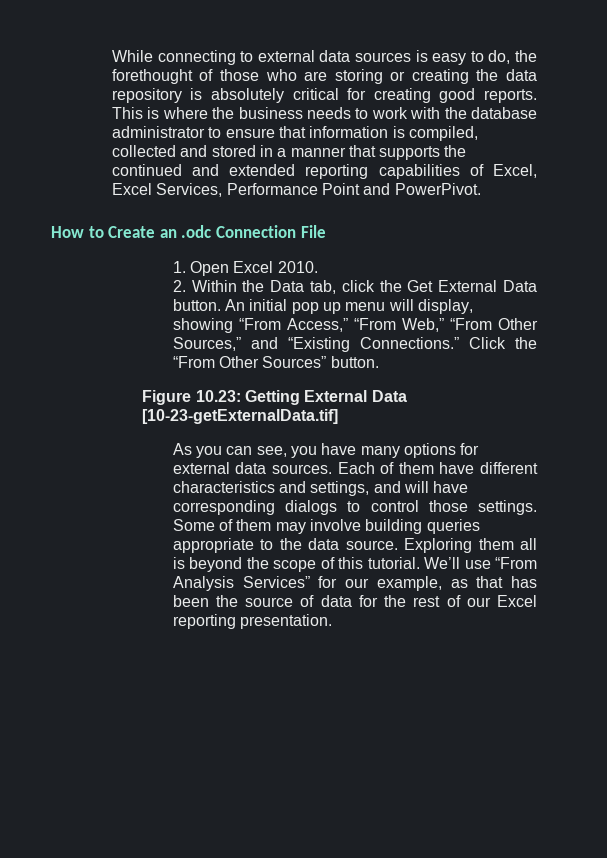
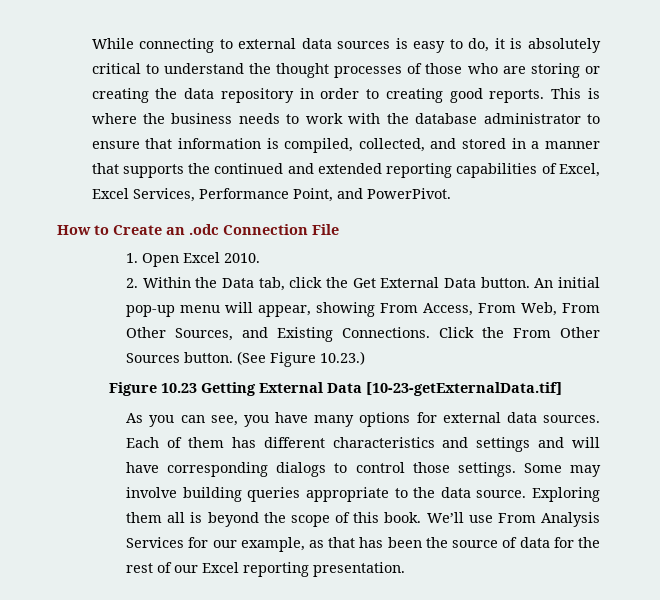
- While connecting to external data sources is easy to do, the forethought of those who are storing or creating the data repository is absolutely critical for creating good reports.
+ While connecting to external data sources is easy to do, it is absolutely critical to understand the thought processes of those who are storing or creating the data repository in order to creating good reports.
- This is where the business needs to work with the database administrator to ensure that information is compiled, collected and stored in a manner that supports the continued and extended reporting capabilities of Excel, Excel Services, Performance Point and PowerPivot.
+ This is where the business needs to work with the database administrator to ensure that information is compiled, collected, and stored in a manner that supports the continued and extended reporting capabilities of Excel, Excel Services, Performance Point, and PowerPivot.
- An initial pop up menu will display, showing “From Access,” “From Web,” “From Other Sources,” and “Existing Connections.” Click the “From Other Sources” button.
- Figure 10.23: Getting External Data [10-23-getExternalData.tif]
+ An initial pop-up menu will appear, showing From Access, From Web, From Other Sources, and Existing Connections. Click the From Other Sources button. (See Figure 10.23.)
+ Figure 10.23 Getting External Data [10-23-getExternalData.tif]
- Each of them have different characteristics and settings, and will have corresponding dialogs to control those settings.
+ Each of them has different characteristics and settings and will have corresponding dialogs to control those settings.
- Some of them may involve building queries appropriate to the data source.
+ Some may involve building queries appropriate to the data source.
- Exploring them all is beyond the scope of this tutorial.
+ Exploring them all is beyond the scope of this book.
- We’ll use “From Analysis Services” for our example, as that has been the source of data for the rest of our Excel reporting presentation.
+ We’ll use From Analysis Services for our example, as that has been the source of data for the rest of our Excel reporting presentation.

